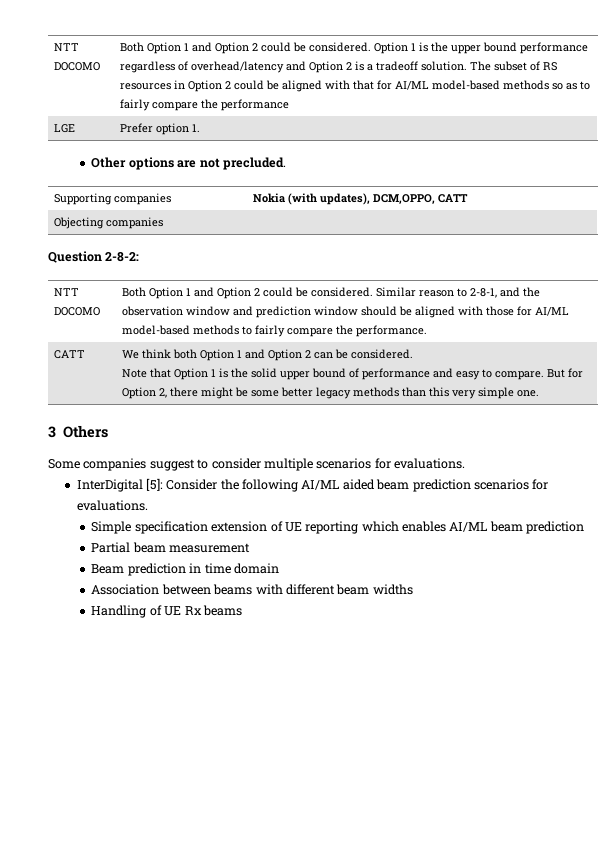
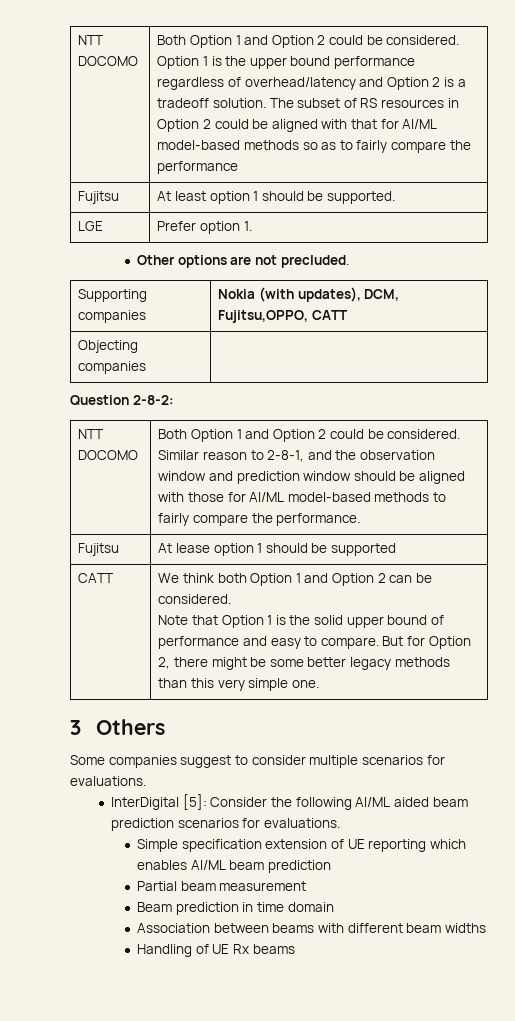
+ Fujitsu | At least option 1 should be supported.
- Supporting companies | Nokia (with updates), DCM,OPPO, CATT
+ Supporting companies | Nokia (with updates), DCM, Fujitsu,OPPO, CATT
+ Fujitsu | At lease option 1 should be supported

